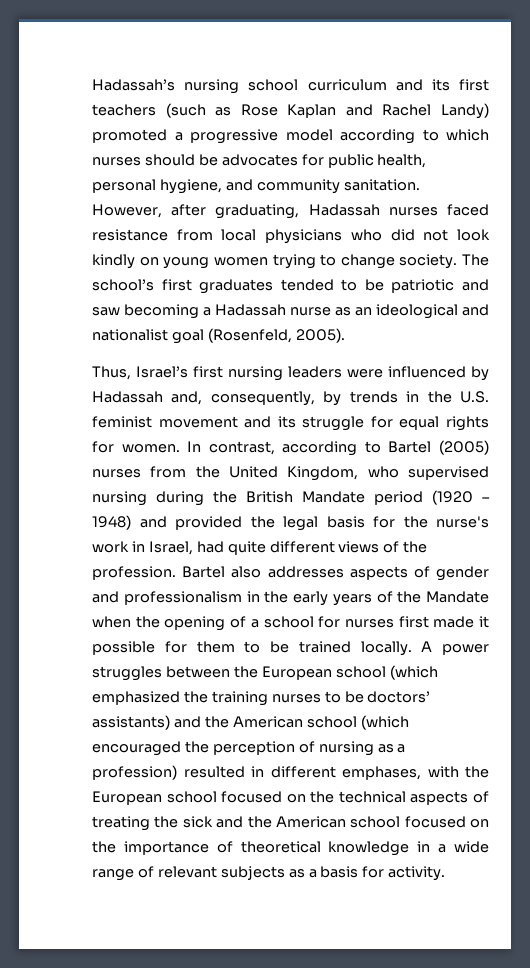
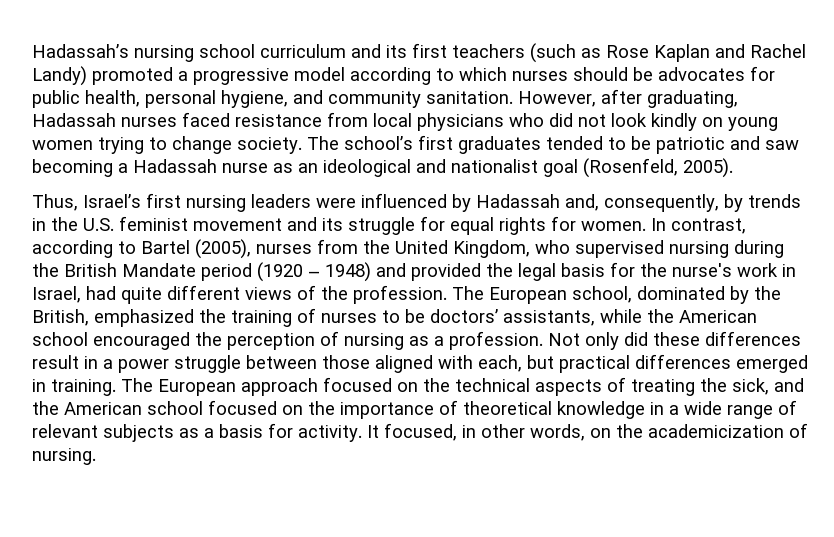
- In contrast, according to Bartel (2005) nurses from the United Kingdom, who supervised nursing during the British Mandate period (1920 – 1948) and provided the legal basis for the nurse's work in Israel, had quite different views of the profession.
+ In contrast, according to Bartel (2005), nurses from the United Kingdom, who supervised nursing during the British Mandate period (1920 – 1948) and provided the legal basis for the nurse's work in Israel, had quite different views of the profession.
- Bartel also addresses aspects of gender and professionalism in the early years of the Mandate when the opening of a school for nurses first made it possible for them to be trained locally. A power struggles between the European school (which emphasized the training nurses to be doctors’ assistants) and the American school (which encouraged the perception of nursing as a profession) resulted in different emphases, with the European school focused on the technical aspects of treating the sick and the American school focused on the importance of theoretical knowledge in a wide range of relevant subjects as a basis for activity.
+ The European school, dominated by the British, emphasized the training of nurses to be doctors’ assistants, while the American school encouraged the perception of nursing as a profession. Not only did these differences result in a power struggle between those aligned with each, but practical differences emerged in training. The European approach focused on the technical aspects of treating the sick, and the American school focused on the importance of theoretical knowledge in a wide range of relevant subjects as a basis for activity.
+ It focused, in other words, on the academicization of nursing.

